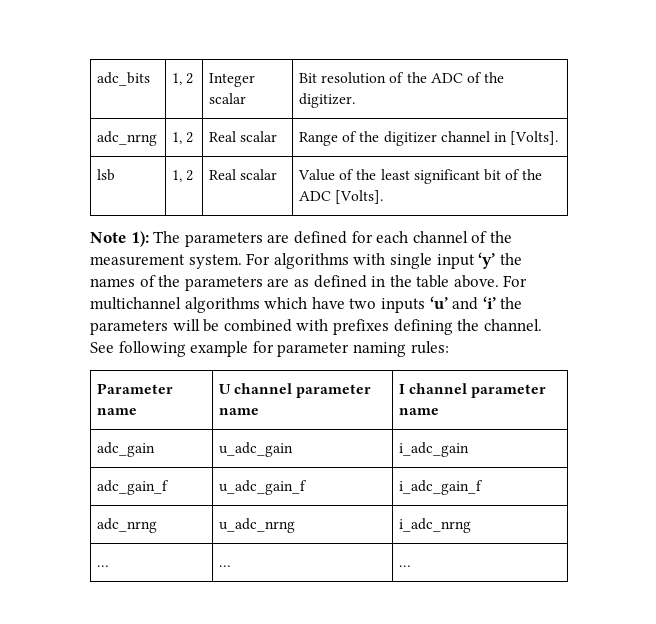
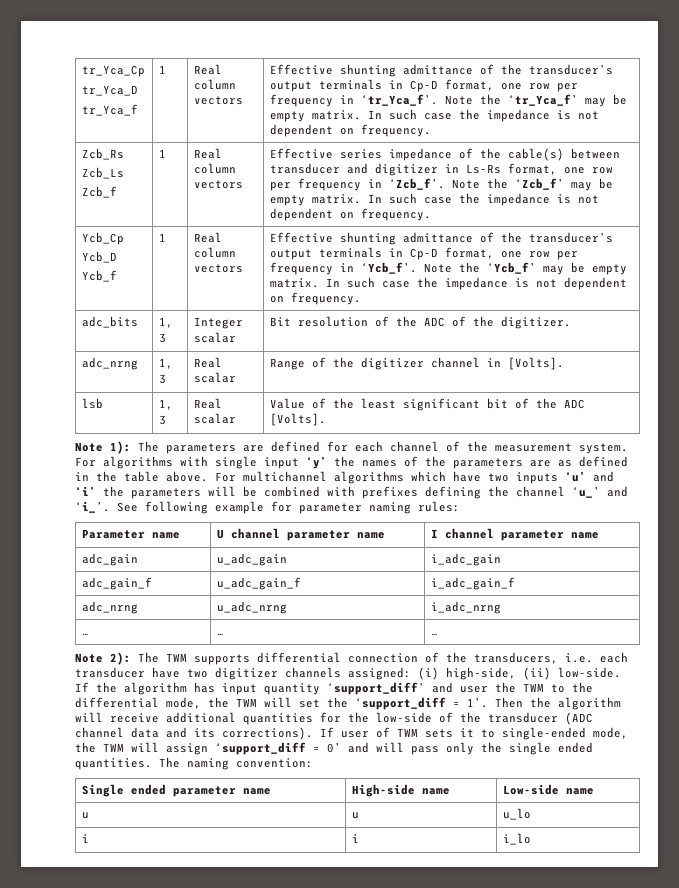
+ tr_Yca_Cp
+ tr_Yca_D
+ tr_Yca_f | 1 | Real column vectors | Effective shunting admittance of the transducer’s output terminals in Cp-D format, one row per frequency in ‘tr_Yca_f’. Note the ‘tr_Yca_f’ may be empty matrix. In such case the impedance is not dependent on frequency.
+ Zcb_Rs
+ Zcb_Ls
+ Zcb_f | 1 | Real column vectors | Effective series impedance of the cable(s) between transducer and digitizer in Ls-Rs format, one row per frequency in ‘Zcb_f’. Note the ‘Zcb_f’ may be empty matrix. In such case the impedance is not dependent on frequency.
+ Ycb_Cp
+ Ycb_D
+ Ycb_f | 1 | Real column vectors | Effective shunting admittance of the transducer’s output terminals in Cp-D format, one row per frequency in ‘Ycb_f’. Note the ‘Ycb_f’ may be empty matrix. In such case the impedance is not dependent on frequency.
- adc_bits | 1, 2 | Integer scalar | Bit resolution of the ADC of the digitizer.
+ adc_bits | 1, 3 | Integer scalar | Bit resolution of the ADC of the digitizer.
- adc_nrng | 1, 2 | Real scalar | Range of the digitizer channel in [Volts].
+ adc_nrng | 1, 3 | Real scalar | Range of the digitizer channel in [Volts].
- lsb | 1, 2 | Real scalar | Value of the least significant bit of the ADC [Volts].
+ lsb | 1, 3 | Real scalar | Value of the least significant bit of the ADC [Volts].
- For multichannel algorithms which have two inputs ‘u’ and ‘i’ the parameters will be combined with prefixes defining the channel.
+ For multichannel algorithms which have two inputs ‘u’ and ‘i’ the parameters will be combined with prefixes defining the channel ‘u_’ and ‘i_’.
+ Note 2): The TWM supports differential connection of the transducers, i.e. each transducer have two digitizer channels assigned: (i) high-side, (ii) low-side. If the algorithm has input quantity ‘support_diff’ and user the TWM to the differential mode, the TWM will set the ‘support_diff = 1’. Then the algorithm will receive additional quantities for the low-side of the transducer (ADC channel data and its corrections). If user of TWM sets it to single-ended mode, the TWM will assign ‘support_diff = 0’ and will pass only the single ended quantities. The naming convention:
+ Single ended parameter name | High-side name | Low-side name
+ u | u | u_lo
+ i | i | i_lo

